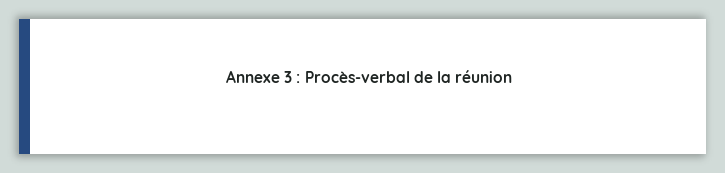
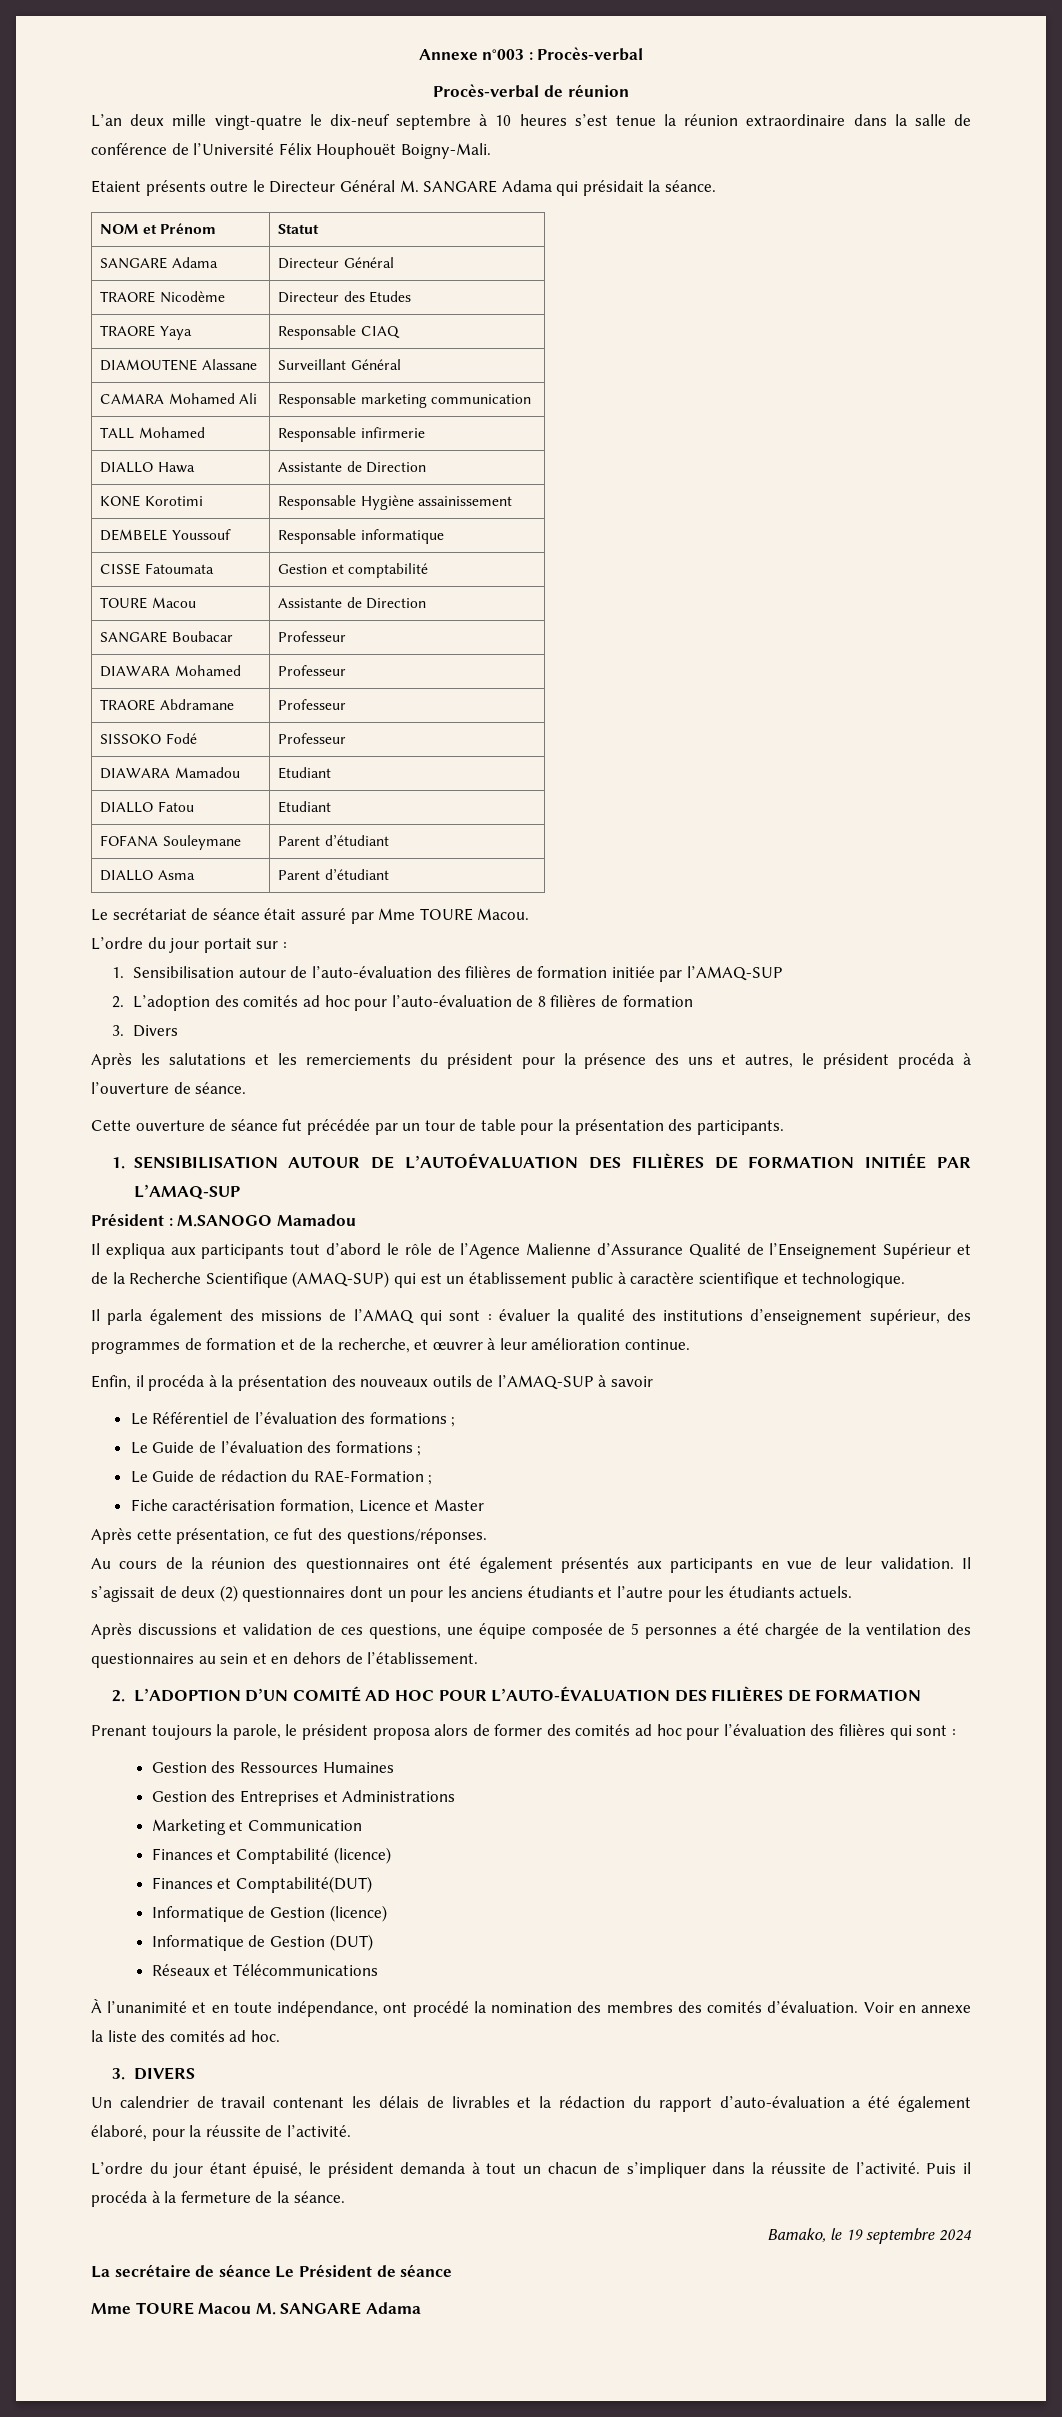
- Annexe 3 : Procès-verbal de la réunion
+ Annexe n°003 : Procès-verbal
+ Procès-verbal de réunion
+ L’an deux mille vingt-quatre le dix-neuf septembre à 10 heures s’est tenue la réunion extraordinaire dans la salle de conférence de l’Université Félix Houphouët Boigny-Mali.
+ Etaient présents outre le Directeur Général M. SANGARE Adama qui présidait la séance.
+ NOM et Prénom | Statut
+ SANGARE Adama | Directeur Général
+ TRAORE Nicodème | Directeur des Etudes
+ TRAORE Yaya | Responsable CIAQ
+ DIAMOUTENE Alassane | Surveillant Général
+ CAMARA Mohamed Ali | Responsable marketing communication
+ TALL Mohamed | Responsable infirmerie
+ DIALLO Hawa | Assistante de Direction
+ KONE Korotimi | Responsable Hygiène assainissement
+ DEMBELE Youssouf | Responsable informatique
+ CISSE Fatoumata | Gestion et comptabilité
+ TOURE Macou | Assistante de Direction
+ SANGARE Boubacar | Professeur
+ DIAWARA Mohamed | Professeur
+ TRAORE Abdramane | Professeur
+ SISSOKO Fodé | Professeur
+ DIAWARA Mamadou | Etudiant
+ DIALLO Fatou | Etudiant
+ FOFANA Souleymane | Parent d’étudiant
+ DIALLO Asma | Parent d’étudiant
+ Le secrétariat de séance était assuré par Mme TOURE Macou.
+ L’ordre du jour portait sur :
+ 1. Sensibilisation autour de l’auto-évaluation des filières de formation initiée par l’AMAQ-SUP
+ 2. L’adoption des comités ad hoc pour l’auto-évaluation de 8 filières de formation
+ 3. Divers
+ Après les salutations et les remerciements du président pour la présence des uns et autres, le président procéda à l’ouverture de séance.
+ Cette ouverture de séance fut précédée par un tour de table pour la présentation des participants.
+ 1. SENSIBILISATION AUTOUR DE L’AUTOÉVALUATION DES FILIÈRES DE FORMATION INITIÉE PAR L’AMAQ-SUP
+ Président : M.SANOGO Mamadou
+ Il expliqua aux participants tout d’abord le rôle de l’Agence Malienne d’Assurance Qualité de l’Enseignement Supérieur et de la Recherche Scientifique (AMAQ-SUP) qui est un établissement public à caractère scientifique et technologique.
+ Il parla également des missions de l’AMAQ qui sont : évaluer la qualité des institutions d’enseignement supérieur, des programmes de formation et de la recherche, et œuvrer à leur amélioration continue.
+ Enfin, il procéda à la présentation des nouveaux outils de l’AMAQ-SUP à savoir
+ Le Référentiel de l’évaluation des formations ;
+ Le Guide de l’évaluation des formations ;
+ Le Guide de rédaction du RAE-Formation ;
+ Fiche caractérisation formation, Licence et Master
+ Après cette présentation, ce fut des questions/réponses.
+ Au cours de la réunion des questionnaires ont été également présentés aux participants en vue de leur validation. Il s’agissait de deux (2) questionnaires dont un pour les anciens étudiants et l’autre pour les étudiants actuels.
+ Après discussions et validation de ces questions, une équipe composée de 5 personnes a été chargée de la ventilation des questionnaires au sein et en dehors de l’établissement.
+ 2. L’ADOPTION D’UN COMITÉ AD HOC POUR L’AUTO-ÉVALUATION DES FILIÈRES DE FORMATION
+ Prenant toujours la parole, le président proposa alors de former des comités ad hoc pour l’évaluation des filières qui sont :
+ Gestion des Ressources Humaines
+ Gestion des Entreprises et Administrations
+ Marketing et Communication
+ Finances et Comptabilité (licence)
+ Finances et Comptabilité(DUT)
+ Informatique de Gestion (licence)
+ Informatique de Gestion (DUT)
+ Réseaux et Télécommunications
+ À l’unanimité et en toute indépendance, ont procédé la nomination des membres des comités d’évaluation. Voir en annexe la liste des comités ad hoc.
+ 3. DIVERS
+ Un calendrier de travail contenant les délais de livrables et la rédaction du rapport d’auto-évaluation a été également élaboré, pour la réussite de l’activité.
+ L’ordre du jour étant épuisé, le président demanda à tout un chacun de s’impliquer dans la réussite de l’activité. Puis il procéda à la fermeture de la séance.
+ Bamako, le 19 septembre 2024
+ La secrétaire de séance Le Président de séance
+ Mme TOURE Macou M. SANGARE Adama

